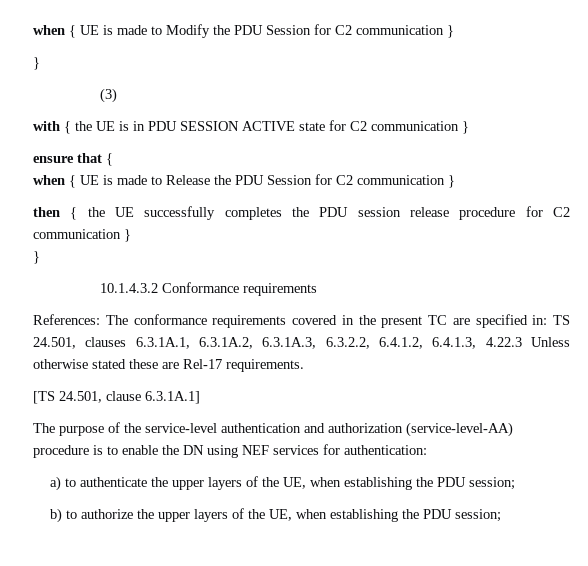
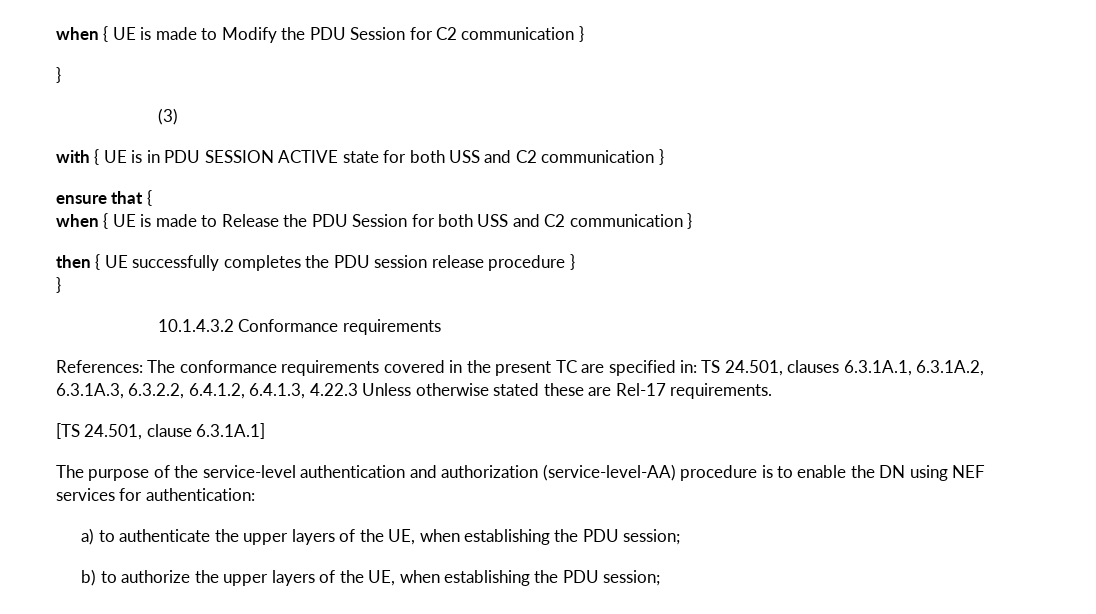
- with { the UE is in PDU SESSION ACTIVE state for C2 communication }
+ with { UE is in PDU SESSION ACTIVE state for both USS and C2 communication }
- when { UE is made to Release the PDU Session for C2 communication }
+ when { UE is made to Release the PDU Session for both USS and C2 communication }
- then { the UE successfully completes the PDU session release procedure for C2 communication }
+ then { UE successfully completes the PDU session release procedure }

